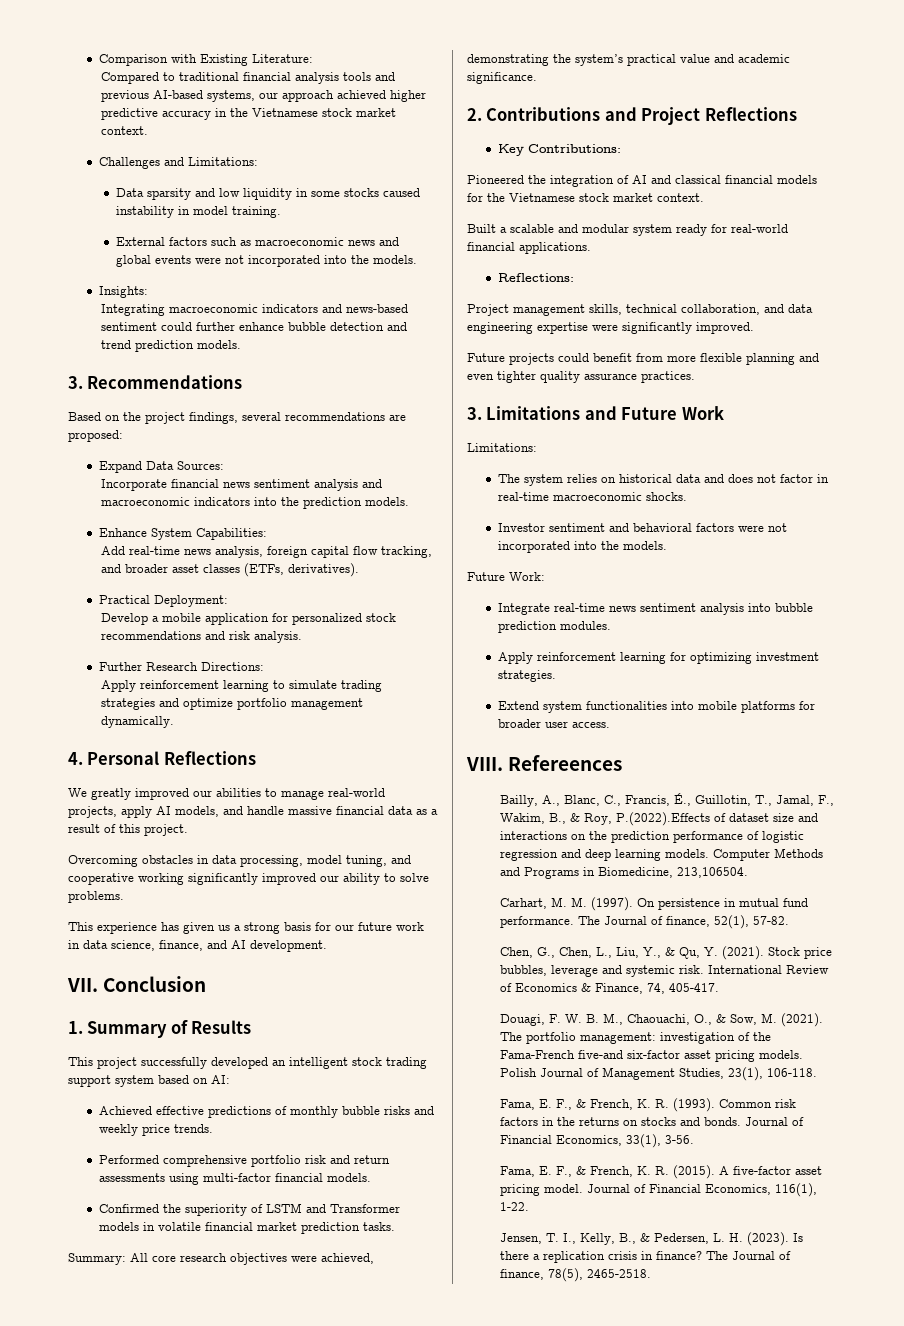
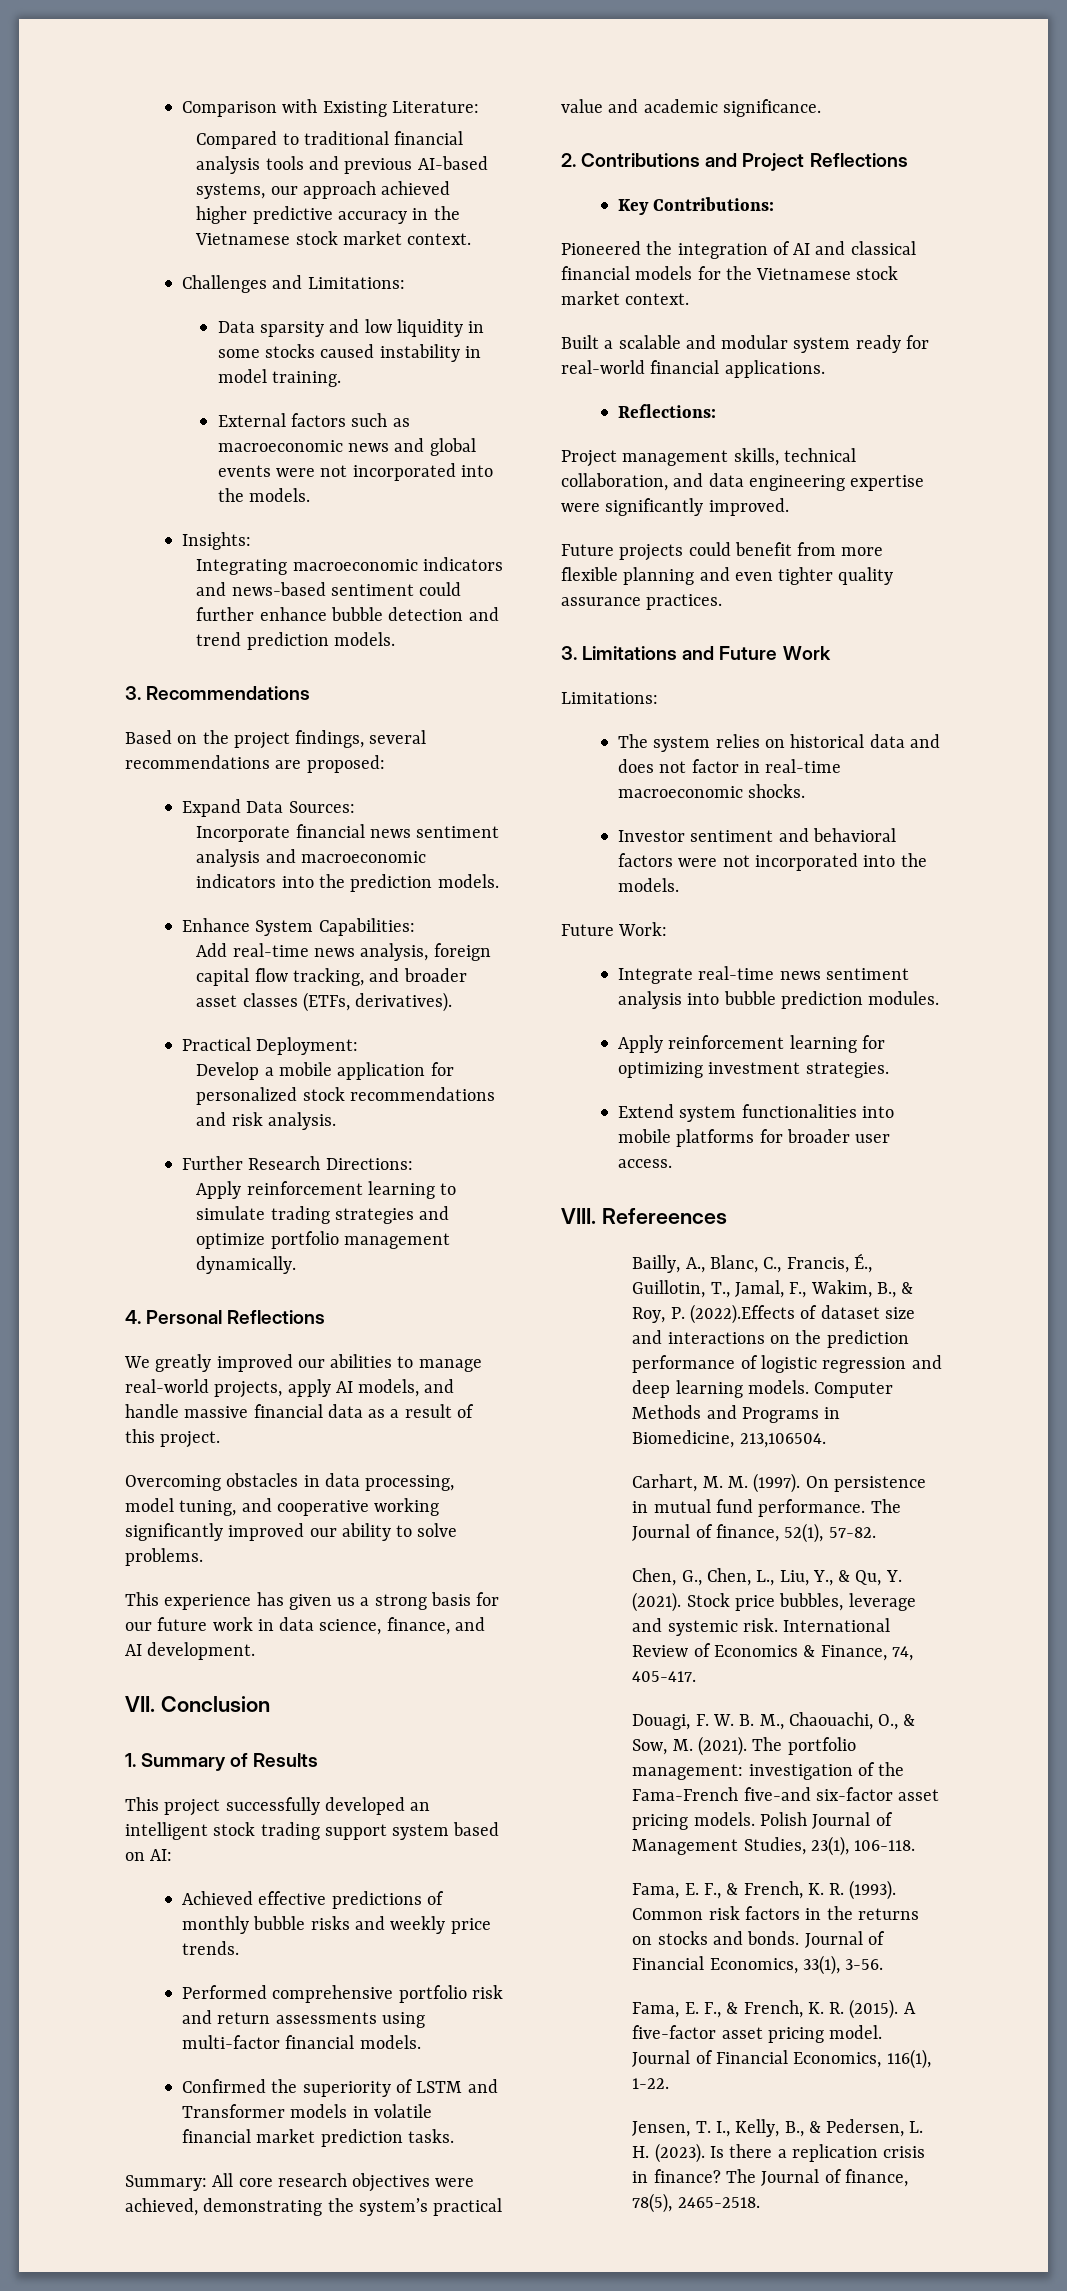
- Bailly, A., Blanc, C., Francis, É., Guillotin, T., Jamal, F., Wakim, B., & Roy, P.(2022).Effects of dataset size and interactions on the prediction performance of logistic regression and deep learning models.
+ Bailly, A., Blanc, C., Francis, É., Guillotin, T., Jamal, F., Wakim, B., & Roy, P. (2022).Effects of dataset size and interactions on the prediction performance of logistic regression and deep learning models.

